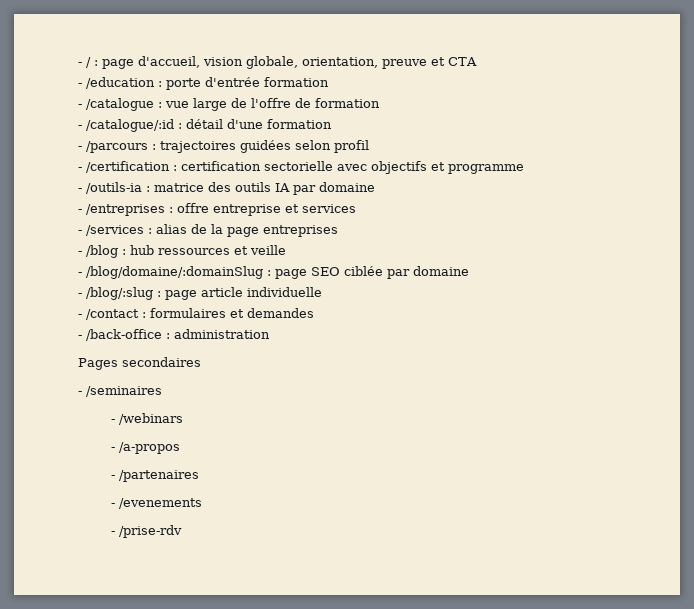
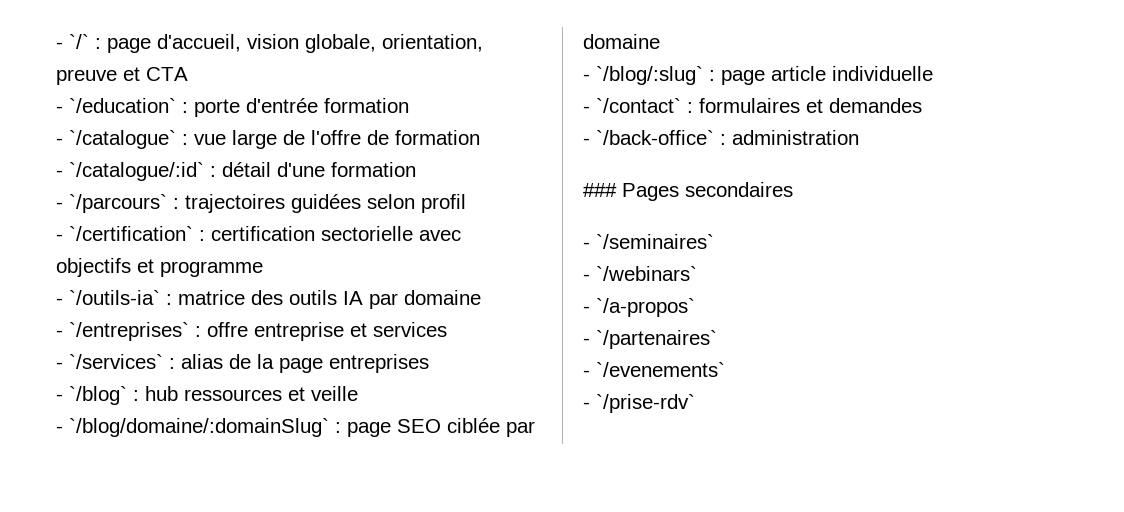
- - / : page d'accueil, vision globale, orientation, preuve et CTA
+ - `/` : page d'accueil, vision globale, orientation, preuve et CTA
- - /education : porte d'entrée formation
+ - `/education` : porte d'entrée formation
- - /catalogue : vue large de l'offre de formation
+ - `/catalogue` : vue large de l'offre de formation
- - /catalogue/:id : détail d'une formation
+ - `/catalogue/:id` : détail d'une formation
- - /parcours : trajectoires guidées selon profil
+ - `/parcours` : trajectoires guidées selon profil
- - /certification : certification sectorielle avec objectifs et programme
+ - `/certification` : certification sectorielle avec objectifs et programme
- - /outils-ia : matrice des outils IA par domaine
+ - `/outils-ia` : matrice des outils IA par domaine
- - /entreprises : offre entreprise et services
+ - `/entreprises` : offre entreprise et services
- - /services : alias de la page entreprises
+ - `/services` : alias de la page entreprises
- - /blog : hub ressources et veille
+ - `/blog` : hub ressources et veille
- - /blog/domaine/:domainSlug : page SEO ciblée par domaine
+ - `/blog/domaine/:domainSlug` : page SEO ciblée par domaine
- - /blog/:slug : page article individuelle
+ - `/blog/:slug` : page article individuelle
- - /contact : formulaires et demandes
+ - `/contact` : formulaires et demandes
- - /back-office : administration
+ - `/back-office` : administration
- Pages secondaires
+ ### Pages secondaires
- - /seminaires
- - /webinars
- - /a-propos
- - /partenaires
- - /evenements
- - /prise-rdv
+ - `/seminaires`
+ - `/webinars`
+ - `/a-propos`
+ - `/partenaires`
+ - `/evenements`
+ - `/prise-rdv`

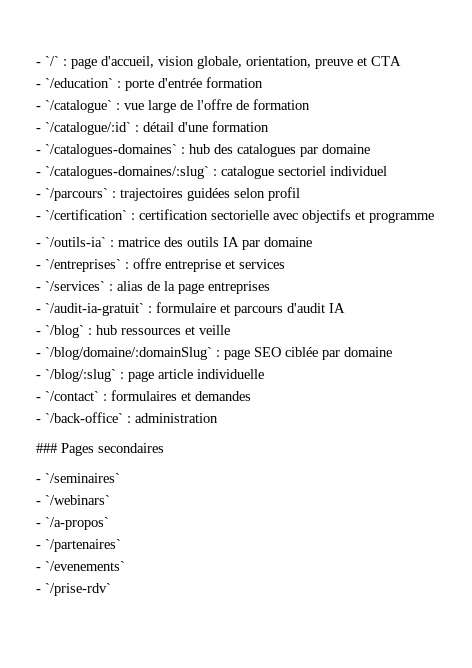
+ - `/catalogues-domaines` : hub des catalogues par domaine
+ - `/catalogues-domaines/:slug` : catalogue sectoriel individuel
+ - `/audit-ia-gratuit` : formulaire et parcours d'audit IA

